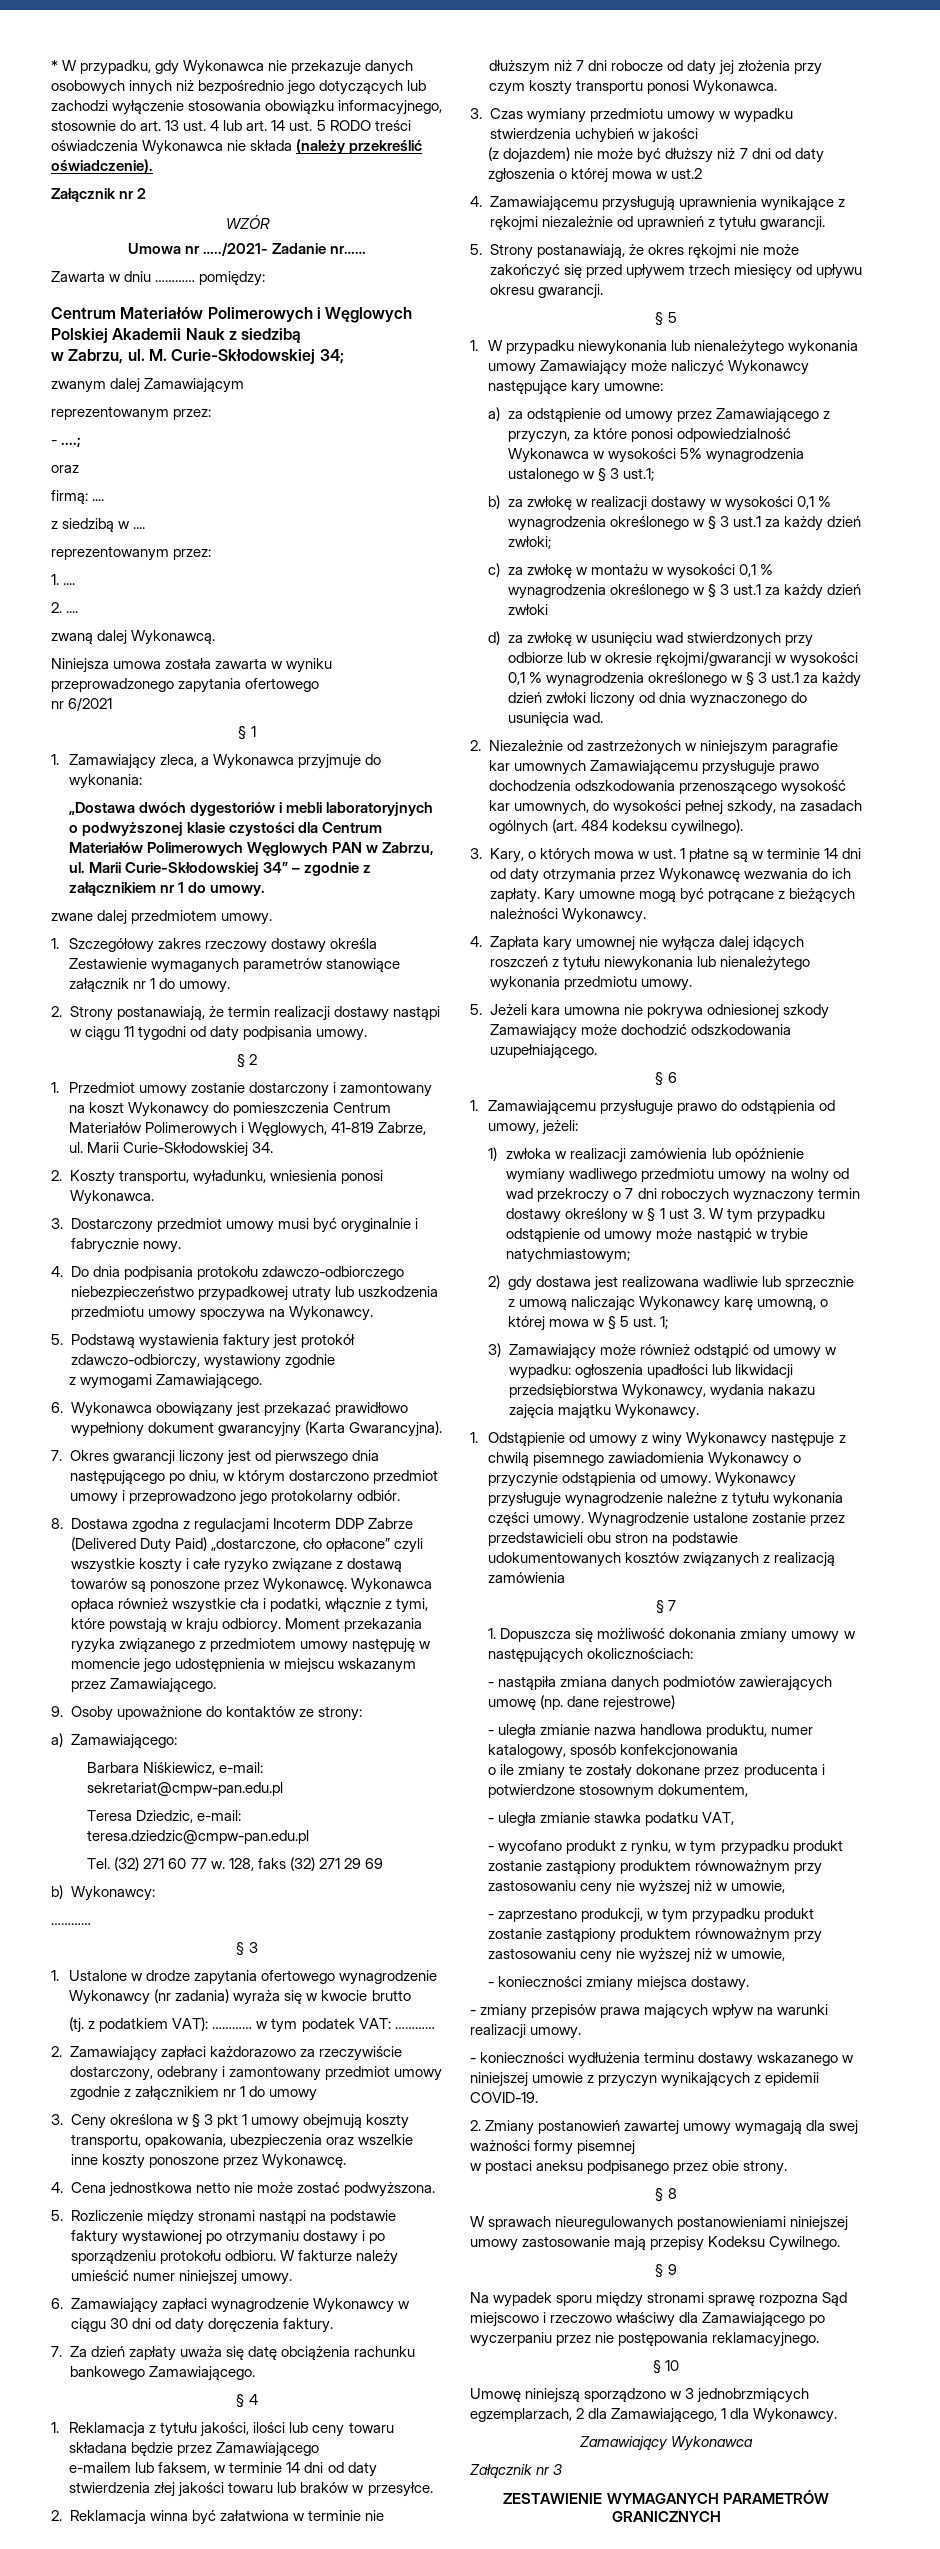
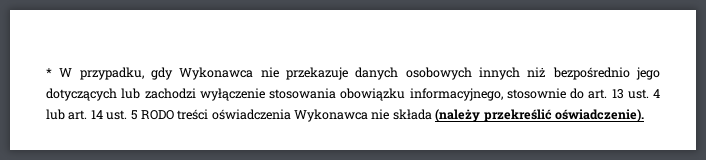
- Załącznik nr 2
- WZÓR
- Umowa nr …../2021- Zadanie nr……
- Zawarta w dniu ………… pomiędzy:
- Centrum Materiałów Polimerowych i Węglowych Polskiej Akademii Nauk z siedzibą
- w Zabrzu, ul. M. Curie-Skłodowskiej 34;
- zwanym dalej Zamawiającym
- reprezentowanym przez:
- - ....;
- oraz
- firmą: ....
- z siedzibą w ....
- reprezentowanym przez:
- 1. ....
- 2. ....
- zwaną dalej Wykonawcą.
- Niniejsza umowa została zawarta w wyniku przeprowadzonego zapytania ofertowego
- nr 6/2021
- § 1
- 1. Zamawiający zleca, a Wykonawca przyjmuje do wykonania:
- „Dostawa dwóch dygestoriów i mebli laboratoryjnych o podwyższonej klasie czystości dla Centrum Materiałów Polimerowych Węglowych PAN w Zabrzu, ul. Marii Curie-Skłodowskiej 34” – zgodnie z załącznikiem nr 1 do umowy.
- zwane dalej przedmiotem umowy.
- 1. Szczegółowy zakres rzeczowy dostawy określa Zestawienie wymaganych parametrów stanowiące załącznik nr 1 do umowy.
- 2. Strony postanawiają, że termin realizacji dostawy nastąpi w ciągu 11 tygodni od daty podpisania umowy.
- § 2
- 1. Przedmiot umowy zostanie dostarczony i zamontowany na koszt Wykonawcy do pomieszczenia Centrum Materiałów Polimerowych i Węglowych, 41-819 Zabrze, ul. Marii Curie-Skłodowskiej 34.
- 2. Koszty transportu, wyładunku, wniesienia ponosi Wykonawca.
- 3. Dostarczony przedmiot umowy musi być oryginalnie i fabrycznie nowy.
- 4. Do dnia podpisania protokołu zdawczo-odbiorczego niebezpieczeństwo przypadkowej utraty lub uszkodzenia przedmiotu umowy spoczywa na Wykonawcy.
- 5. Podstawą wystawienia faktury jest protokół zdawczo-odbiorczy, wystawiony zgodnie
- z wymogami Zamawiającego.
- 6. Wykonawca obowiązany jest przekazać prawidłowo wypełniony dokument gwarancyjny (Karta Gwarancyjna).
- 7. Okres gwarancji liczony jest od pierwszego dnia następującego po dniu, w którym dostarczono przedmiot umowy i przeprowadzono jego protokolarny odbiór.
- 8. Dostawa zgodna z regulacjami Incoterm DDP Zabrze (Delivered Duty Paid) „dostarczone, cło opłacone” czyli wszystkie koszty i całe ryzyko związane z dostawą towarów są ponoszone przez Wykonawcę. Wykonawca opłaca również wszystkie cła i podatki, włącznie z tymi, które powstają w kraju odbiorcy. Moment przekazania ryzyka związanego z przedmiotem umowy następuję w momencie jego udostępnienia w miejscu wskazanym przez Zamawiającego.
- 9. Osoby upoważnione do kontaktów ze strony:
- a) Zamawiającego:
- Barbara Niśkiewicz, e-mail: sekretariat@cmpw-pan.edu.pl
- Teresa Dziedzic, e-mail: teresa.dziedzic@cmpw-pan.edu.pl
- Tel. (32) 271 60 77 w. 128, faks (32) 271 29 69
- b) Wykonawcy:
- …………
- § 3
- 1. Ustalone w drodze zapytania ofertowego wynagrodzenie Wykonawcy (nr zadania) wyraża się w kwocie brutto
- (tj. z podatkiem VAT): ………… w tym podatek VAT: …………
- 2. Zamawiający zapłaci każdorazowo za rzeczywiście dostarczony, odebrany i zamontowany przedmiot umowy zgodnie z załącznikiem nr 1 do umowy
- 3. Ceny określona w § 3 pkt 1 umowy obejmują koszty transportu, opakowania, ubezpieczenia oraz wszelkie inne koszty ponoszone przez Wykonawcę.
- 4. Cena jednostkowa netto nie może zostać podwyższona.
- 5. Rozliczenie między stronami nastąpi na podstawie faktury wystawionej po otrzymaniu dostawy i po sporządzeniu protokołu odbioru. W fakturze należy umieścić numer niniejszej umowy.
- 6. Zamawiający zapłaci wynagrodzenie Wykonawcy w ciągu 30 dni od daty doręczenia faktury.
- 7. Za dzień zapłaty uważa się datę obciążenia rachunku bankowego Zamawiającego.
- § 4
- 1. Reklamacja z tytułu jakości, ilości lub ceny towaru składana będzie przez Zamawiającego
- e-mailem lub faksem, w terminie 14 dni od daty stwierdzenia złej jakości towaru lub braków w przesyłce.
- 2. Reklamacja winna być załatwiona w terminie nie dłuższym niż 7 dni robocze od daty jej złożenia przy czym koszty transportu ponosi Wykonawca.
- 3. Czas wymiany przedmiotu umowy w wypadku stwierdzenia uchybień w jakości
- (z dojazdem) nie może być dłuższy niż 7 dni od daty zgłoszenia o której mowa w ust.2
- 4. Zamawiającemu przysługują uprawnienia wynikające z rękojmi niezależnie od uprawnień z tytułu gwarancji.
- 5. Strony postanawiają, że okres rękojmi nie może zakończyć się przed upływem trzech miesięcy od upływu okresu gwarancji.
- § 5
- 1. W przypadku niewykonania lub nienależytego wykonania umowy Zamawiający może naliczyć Wykonawcy następujące kary umowne:
- a) za odstąpienie od umowy przez Zamawiającego z przyczyn, za które ponosi odpowiedzialność Wykonawca w wysokości 5% wynagrodzenia ustalonego w § 3 ust.1;
- b) za zwłokę w realizacji dostawy w wysokości 0,1 % wynagrodzenia określonego w § 3 ust.1 za każdy dzień zwłoki;
- c) za zwłokę w montażu w wysokości 0,1 % wynagrodzenia określonego w § 3 ust.1 za każdy dzień zwłoki
- d) za zwłokę w usunięciu wad stwierdzonych przy odbiorze lub w okresie rękojmi/gwarancji w wysokości 0,1 % wynagrodzenia określonego w § 3 ust.1 za każdy dzień zwłoki liczony od dnia wyznaczonego do usunięcia wad.
- 2. Niezależnie od zastrzeżonych w niniejszym paragrafie kar umownych Zamawiającemu przysługuje prawo dochodzenia odszkodowania przenoszącego wysokość kar umownych, do wysokości pełnej szkody, na zasadach ogólnych (art. 484 kodeksu cywilnego).
- 3. Kary, o których mowa w ust. 1 płatne są w terminie 14 dni od daty otrzymania przez Wykonawcę wezwania do ich zapłaty. Kary umowne mogą być potrącane z bieżących należności Wykonawcy.
- 4. Zapłata kary umownej nie wyłącza dalej idących roszczeń z tytułu niewykonania lub nienależytego wykonania przedmiotu umowy.
- 5. Jeżeli kara umowna nie pokrywa odniesionej szkody Zamawiający może dochodzić odszkodowania uzupełniającego.
- § 6
- 1. Zamawiającemu przysługuje prawo do odstąpienia od umowy, jeżeli:
- 1) zwłoka w realizacji zamówienia lub opóźnienie wymiany wadliwego przedmiotu umowy na wolny od wad przekroczy o 7 dni roboczych wyznaczony termin dostawy określony w § 1 ust 3. W tym przypadku odstąpienie od umowy może nastąpić w trybie natychmiastowym;
- 2) gdy dostawa jest realizowana wadliwie lub sprzecznie z umową naliczając Wykonawcy karę umowną, o której mowa w § 5 ust. 1;
- 3) Zamawiający może również odstąpić od umowy w wypadku: ogłoszenia upadłości lub likwidacji przedsiębiorstwa Wykonawcy, wydania nakazu zajęcia majątku Wykonawcy.
- 1. Odstąpienie od umowy z winy Wykonawcy następuje z chwilą pisemnego zawiadomienia Wykonawcy o przyczynie odstąpienia od umowy. Wykonawcy przysługuje wynagrodzenie należne z tytułu wykonania części umowy. Wynagrodzenie ustalone zostanie przez przedstawicieli obu stron na podstawie udokumentowanych kosztów związanych z realizacją zamówienia
- § 7
- 1. Dopuszcza się możliwość dokonania zmiany umowy w następujących okolicznościach:
- - nastąpiła zmiana danych podmiotów zawierających umowę (np. dane rejestrowe)
- - uległa zmianie nazwa handlowa produktu, numer katalogowy, sposób konfekcjonowania
- o ile zmiany te zostały dokonane przez producenta i potwierdzone stosownym dokumentem,
- - uległa zmianie stawka podatku VAT,
- - wycofano produkt z rynku, w tym przypadku produkt zostanie zastąpiony produktem równoważnym przy zastosowaniu ceny nie wyższej niż w umowie,
- - zaprzestano produkcji, w tym przypadku produkt zostanie zastąpiony produktem równoważnym przy zastosowaniu ceny nie wyższej niż w umowie,
- - konieczności zmiany miejsca dostawy.
- - zmiany przepisów prawa mających wpływ na warunki realizacji umowy.
- - konieczności wydłużenia terminu dostawy wskazanego w niniejszej umowie z przyczyn wynikających z epidemii COVID-19.
- 2. Zmiany postanowień zawartej umowy wymagają dla swej ważności formy pisemnej
- w postaci aneksu podpisanego przez obie strony.
- § 8
- W sprawach nieuregulowanych postanowieniami niniejszej umowy zastosowanie mają przepisy Kodeksu Cywilnego.
- § 9
- Na wypadek sporu między stronami sprawę rozpozna Sąd miejscowo i rzeczowo właściwy dla Zamawiającego po wyczerpaniu przez nie postępowania reklamacyjnego.
- § 10
- Umowę niniejszą sporządzono w 3 jednobrzmiących egzemplarzach, 2 dla Zamawiającego, 1 dla Wykonawcy.
- Zamawiający Wykonawca
- Załącznik nr 3
- ZESTAWIENIE WYMAGANYCH PARAMETRÓW GRANICZNYCH

